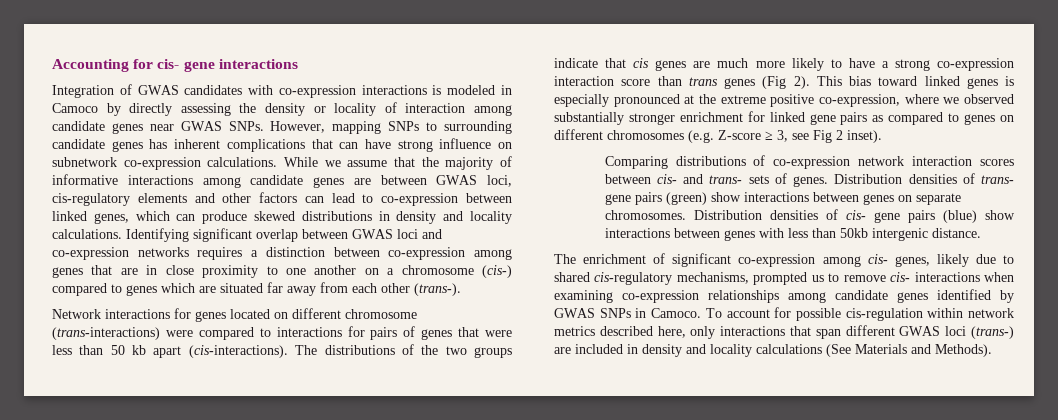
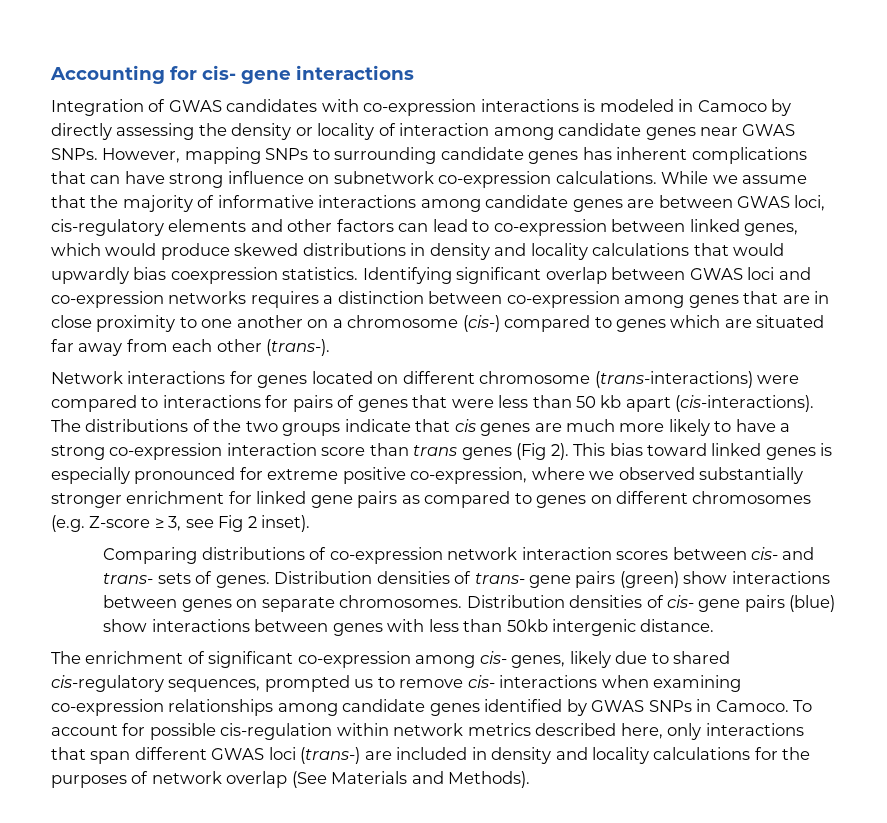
- While we assume that the majority of informative interactions among candidate genes are between GWAS loci, cis-regulatory elements and other factors can lead to co-expression between linked genes, which can produce skewed distributions in density and locality calculations.
+ While we assume that the majority of informative interactions among candidate genes are between GWAS loci, cis-regulatory elements and other factors can lead to co-expression between linked genes, which would produce skewed distributions in density and locality calculations that would upwardly bias coexpression statistics.
- This bias toward linked genes is especially pronounced at the extreme positive co-expression, where we observed substantially stronger enrichment for linked gene pairs as compared to genes on different chromosomes (e.g. Z-score ≥ 3, see Fig 2 inset).
+ This bias toward linked genes is especially pronounced for extreme positive co-expression, where we observed substantially stronger enrichment for linked gene pairs as compared to genes on different chromosomes (e.g. Z-score ≥ 3, see Fig 2 inset).
- The enrichment of significant co-expression among cis- genes, likely due to shared cis-regulatory mechanisms, prompted us to remove cis- interactions when examining co-expression relationships among candidate genes identified by GWAS SNPs in Camoco.
+ The enrichment of significant co-expression among cis- genes, likely due to shared cis-regulatory sequences, prompted us to remove cis- interactions when examining co-expression relationships among candidate genes identified by GWAS SNPs in Camoco.
- To account for possible cis-regulation within network metrics described here, only interactions that span different GWAS loci (trans-) are included in density and locality calculations (See Materials and Methods).
+ To account for possible cis-regulation within network metrics described here, only interactions that span different GWAS loci (trans-) are included in density and locality calculations for the purposes of network overlap (See Materials and Methods).

